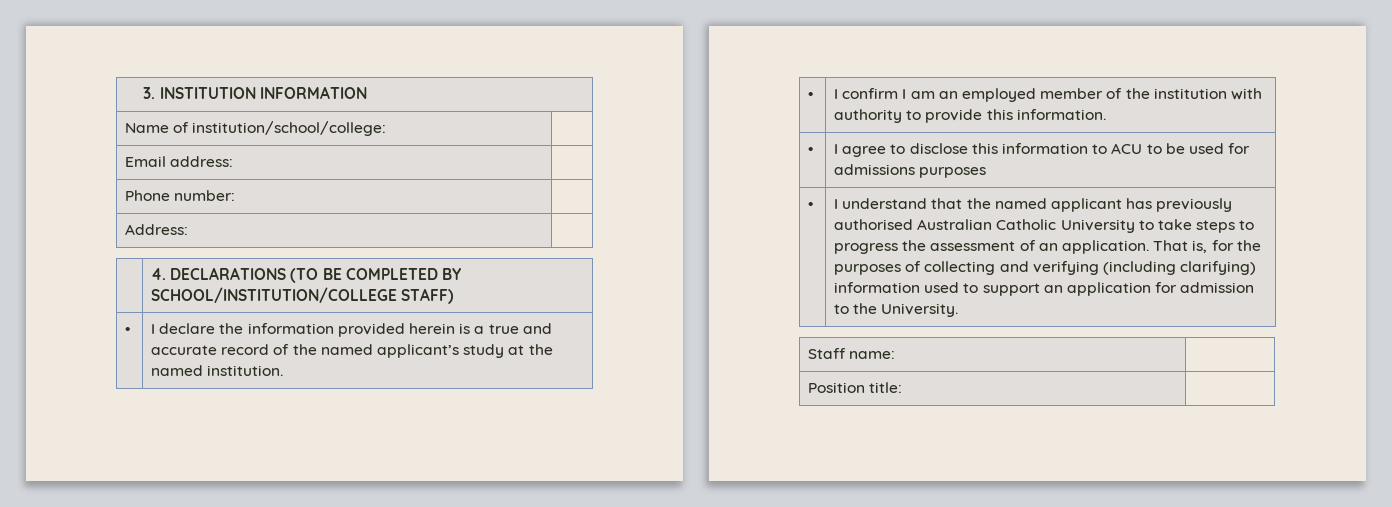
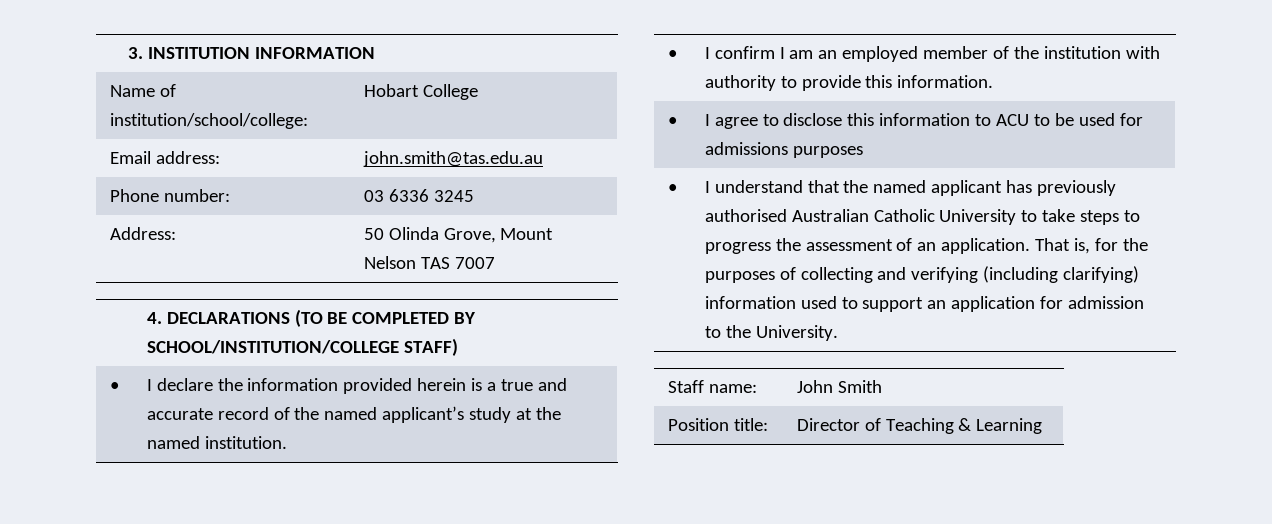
- Name of institution/school/college: |
+ Name of institution/school/college: | Hobart College
- Email address: |
+ Email address: | john.smith@tas.edu.au
- Phone number: |
- Address: |
+ Phone number: | 03 6336 3245
+ Address: | 50 Olinda Grove, Mount Nelson TAS 7007
- Staff name: |
+ Staff name: | John Smith
- Position title: |
+ Position title: | Director of Teaching & Learning

